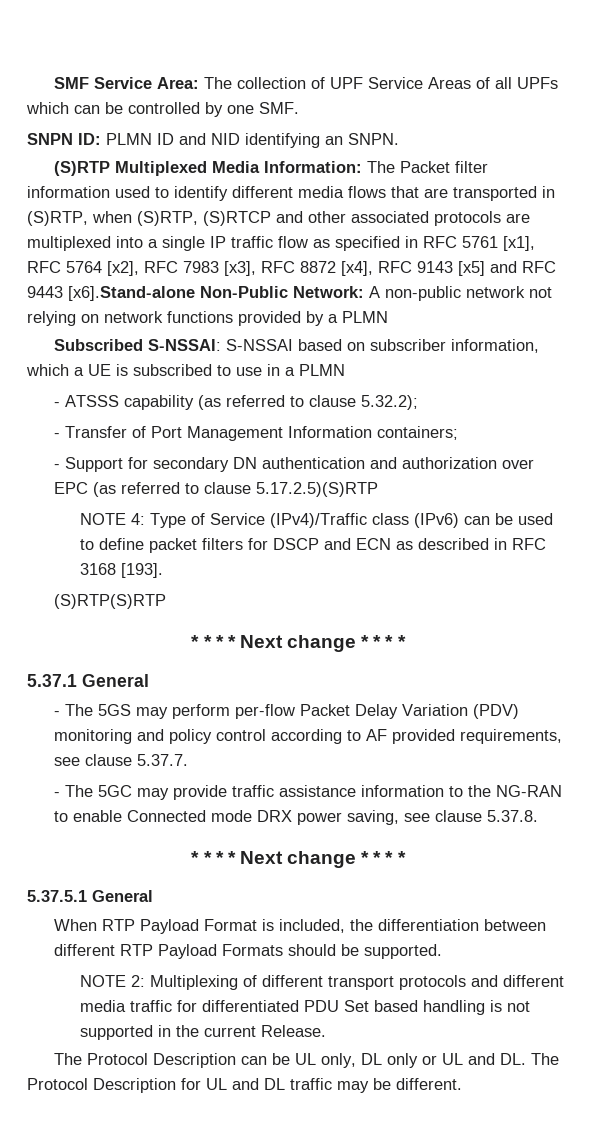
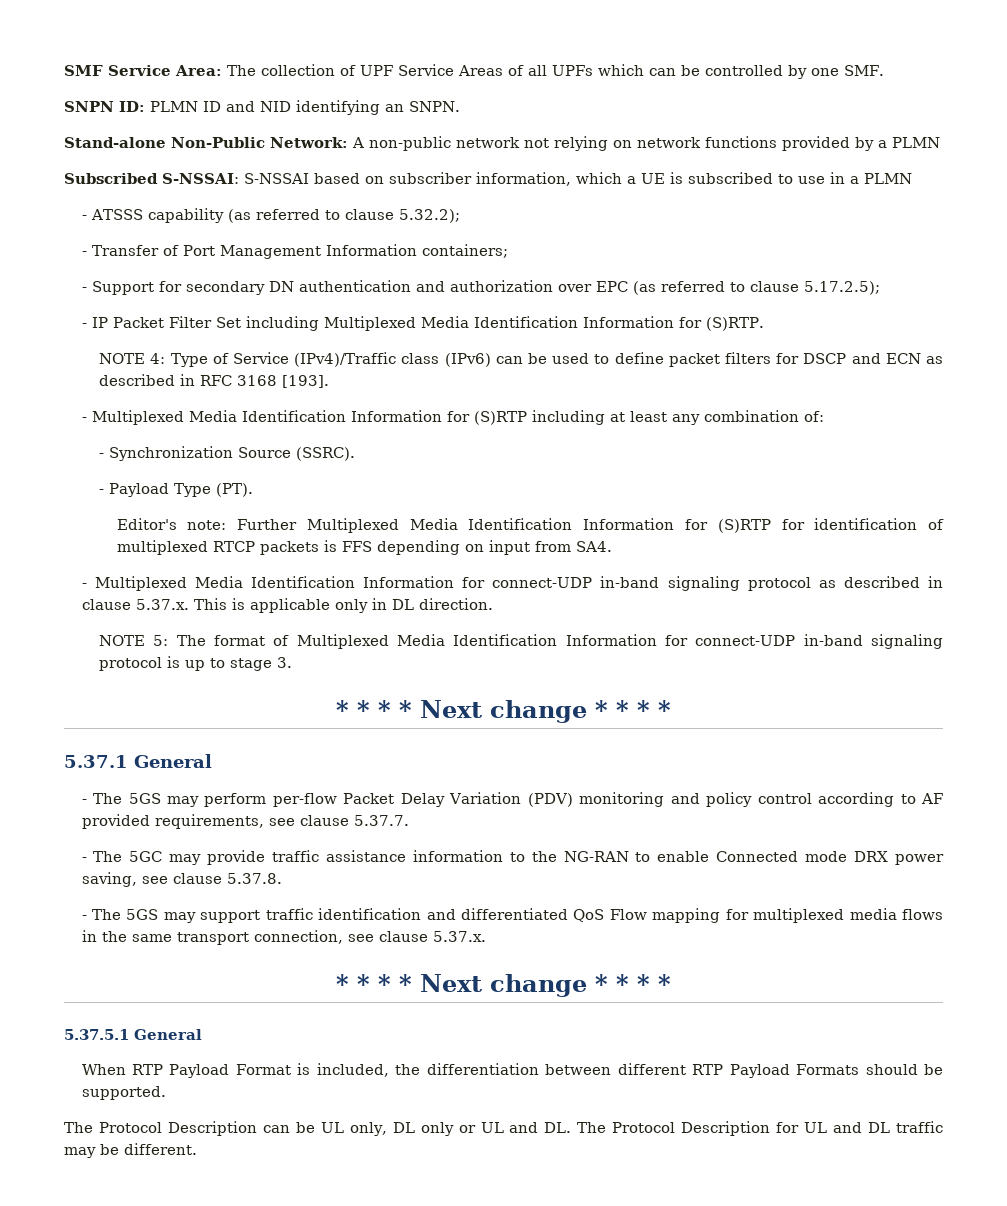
- (S)RTP Multiplexed Media Information: The Packet filter information used to identify different media flows that are transported in (S)RTP, when (S)RTP, (S)RTCP and other associated protocols are multiplexed into a single IP traffic flow as specified in RFC 5761 [x1], RFC 5764 [x2], RFC 7983 [x3], RFC 8872 [x4], RFC 9143 [x5] and RFC 9443 [x6].Stand-alone Non-Public Network: A non-public network not relying on network functions provided by a PLMN
+ Stand-alone Non-Public Network: A non-public network not relying on network functions provided by a PLMN
- - Support for secondary DN authentication and authorization over EPC (as referred to clause 5.17.2.5)(S)RTP
+ - Support for secondary DN authentication and authorization over EPC (as referred to clause 5.17.2.5);
+ - IP Packet Filter Set including Multiplexed Media Identification Information for (S)RTP.
- (S)RTP(S)RTP
+ - Multiplexed Media Identification Information for (S)RTP including at least any combination of:
+ - Synchronization Source (SSRC).
+ - Payload Type (PT).
+ Editor's note: Further Multiplexed Media Identification Information for (S)RTP for identification of multiplexed RTCP packets is FFS depending on input from SA4.
+ - Multiplexed Media Identification Information for connect-UDP in-band signaling protocol as described in clause 5.37.x. This is applicable only in DL direction.
+ NOTE 5: The format of Multiplexed Media Identification Information for connect-UDP in-band signaling protocol is up to stage 3.
+ - The 5GS may support traffic identification and differentiated QoS Flow mapping for multiplexed media flows in the same transport connection, see clause 5.37.x.
- NOTE 2: Multiplexing of different transport protocols and different media traffic for differentiated PDU Set based handling is not supported in the current Release.

